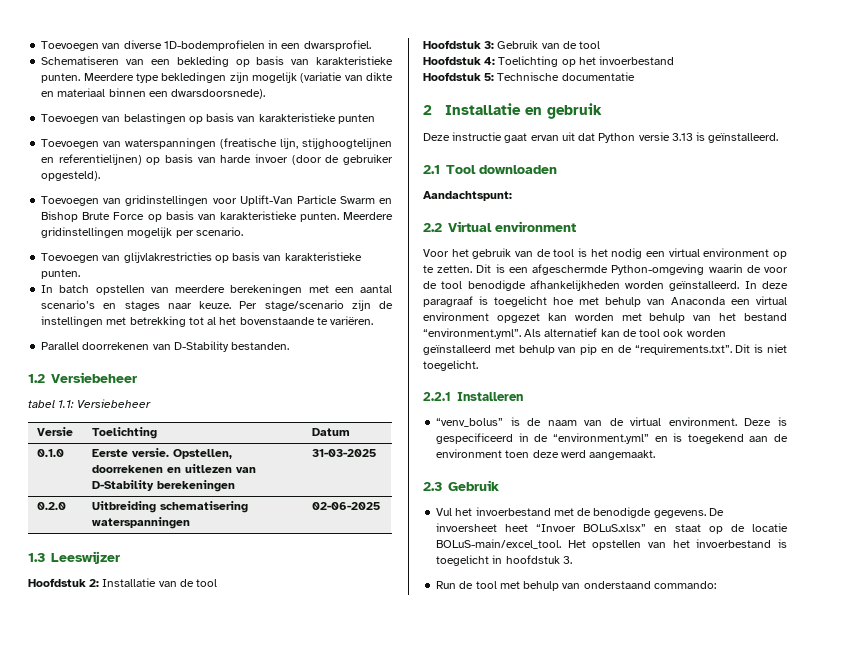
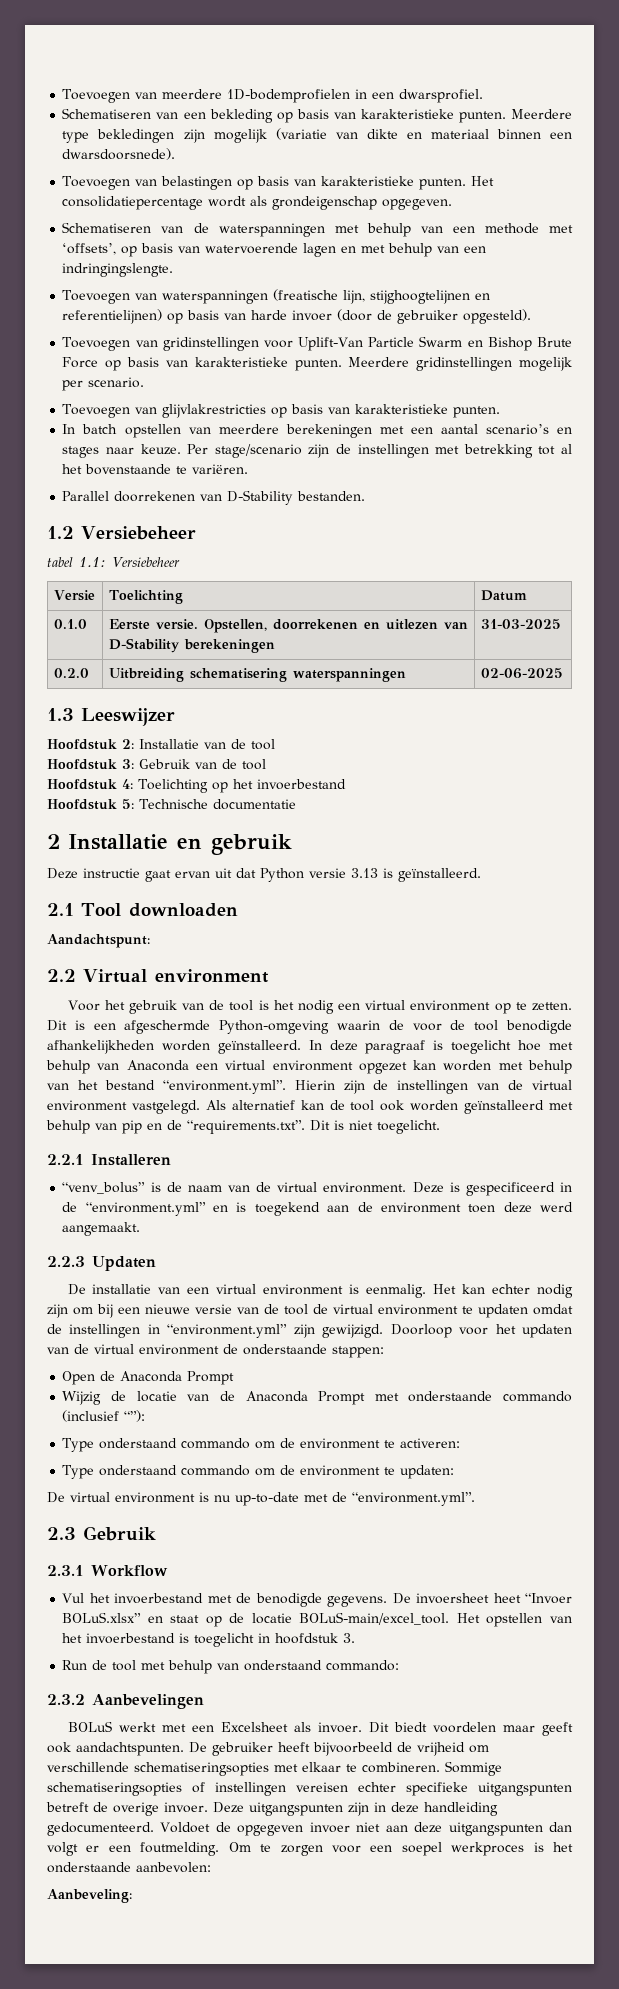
- Toevoegen van diverse 1D-bodemprofielen in een dwarsprofiel.
+ Toevoegen van meerdere 1D-bodemprofielen in een dwarsprofiel.
- Toevoegen van belastingen op basis van karakteristieke punten
+ Toevoegen van belastingen op basis van karakteristieke punten. Het consolidatiepercentage wordt als grondeigenschap opgegeven.
+ Schematiseren van de waterspanningen met behulp van een methode met ‘offsets’, op basis van watervoerende lagen en met behulp van een indringingslengte.
- In deze paragraaf is toegelicht hoe met behulp van Anaconda een virtual environment opgezet kan worden met behulp van het bestand “environment.yml”. Als alternatief kan de tool ook worden geïnstalleerd met behulp van pip en de “requirements.txt”. Dit is niet toegelicht.
+ In deze paragraaf is toegelicht hoe met behulp van Anaconda een virtual environment opgezet kan worden met behulp van het bestand “environment.yml”. Hierin zijn de instellingen van de virtual environment vastgelegd. Als alternatief kan de tool ook worden geïnstalleerd met behulp van pip en de “requirements.txt”. Dit is niet toegelicht.
+ 2.2.3 Updaten
+ De installatie van een virtual environment is eenmalig. Het kan echter nodig zijn om bij een nieuwe versie van de tool de virtual environment te updaten omdat de instellingen in “environment.yml” zijn gewijzigd. Doorloop voor het updaten van de virtual environment de onderstaande stappen:
+ Open de Anaconda Prompt
+ Wijzig de locatie van de Anaconda Prompt met onderstaande commando (inclusief “”):
+ Type onderstaand commando om de environment te activeren:
+ Type onderstaand commando om de environment te updaten:
+ De virtual environment is nu up-to-date met de “environment.yml”.
+ 2.3.1 Workflow
+ 2.3.2 Aanbevelingen
+ BOLuS werkt met een Excelsheet als invoer. Dit biedt voordelen maar geeft ook aandachtspunten. De gebruiker heeft bijvoorbeeld de vrijheid om verschillende schematiseringsopties met elkaar te combineren. Sommige schematiseringsopties of instellingen vereisen echter specifieke uitgangspunten betreft de overige invoer. Deze uitgangspunten zijn in deze handleiding gedocumenteerd. Voldoet de opgegeven invoer niet aan deze uitgangspunten dan volgt er een foutmelding. Om te zorgen voor een soepel werkproces is het onderstaande aanbevolen:
+ Aanbeveling:

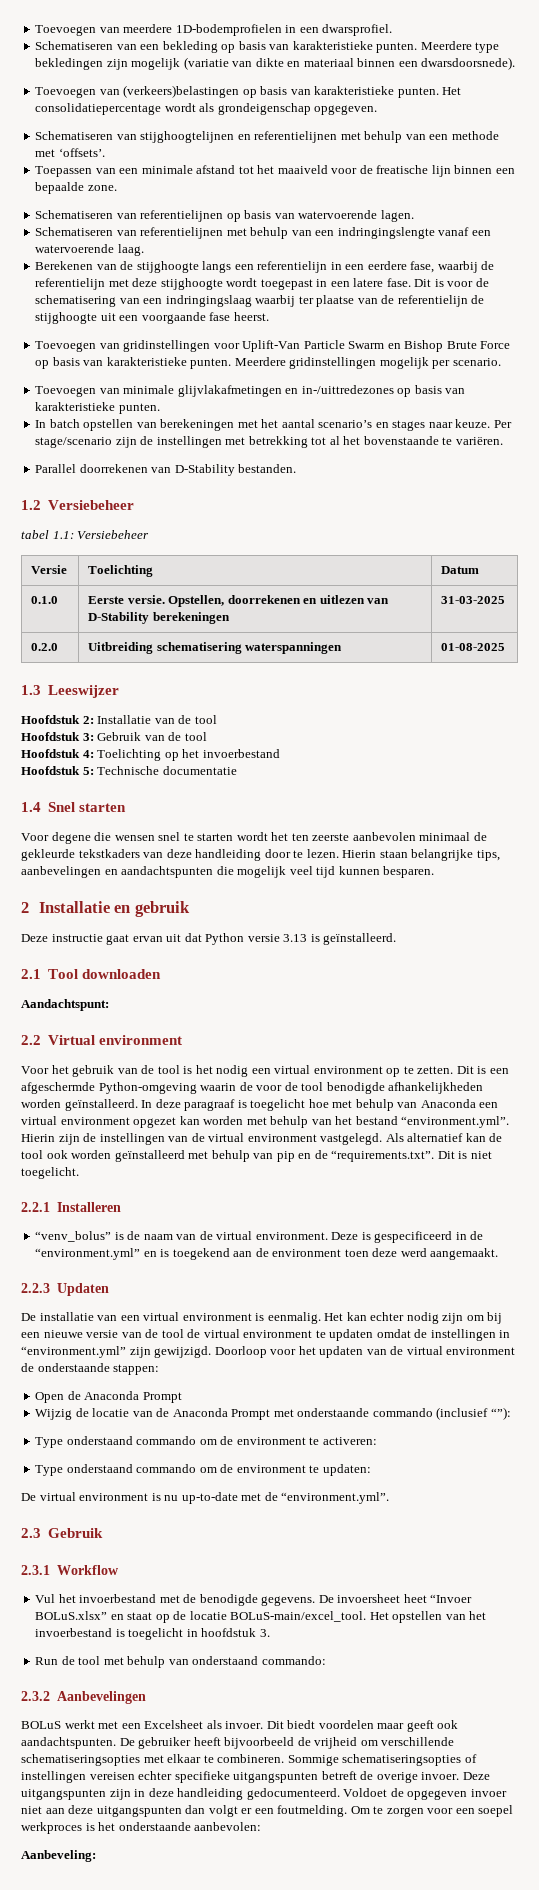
- Toevoegen van belastingen op basis van karakteristieke punten.
+ Toevoegen van (verkeers)belastingen op basis van karakteristieke punten.
- Schematiseren van de waterspanningen met behulp van een methode met ‘offsets’, op basis van watervoerende lagen en met behulp van een indringingslengte.
- Toevoegen van waterspanningen (freatische lijn, stijghoogtelijnen en referentielijnen) op basis van harde invoer (door de gebruiker opgesteld).
+ Schematiseren van stijghoogtelijnen en referentielijnen met behulp van een methode met ‘offsets’.
+ Toepassen van een minimale afstand tot het maaiveld voor de freatische lijn binnen een bepaalde zone.
+ Schematiseren van referentielijnen op basis van watervoerende lagen.
+ Schematiseren van referentielijnen met behulp van een indringingslengte vanaf een watervoerende laag.
+ Berekenen van de stijghoogte langs een referentielijn in een eerdere fase, waarbij de referentielijn met deze stijghoogte wordt toegepast in een latere fase. Dit is voor de schematisering van een indringingslaag waarbij ter plaatse van de referentielijn de stijghoogte uit een voorgaande fase heerst.
- Toevoegen van glijvlakrestricties op basis van karakteristieke punten.
+ Toevoegen van minimale glijvlakafmetingen en in-/uittredezones op basis van karakteristieke punten.
- In batch opstellen van meerdere berekeningen met een aantal scenario’s en stages naar keuze.
+ In batch opstellen van berekeningen met het aantal scenario’s en stages naar keuze.
- 0.2.0 | Uitbreiding schematisering waterspanningen | 02-06-2025
+ 0.2.0 | Uitbreiding schematisering waterspanningen | 01-08-2025
+ 1.4 Snel starten
+ Voor degene die wensen snel te starten wordt het ten zeerste aanbevolen minimaal de gekleurde tekstkaders van deze handleiding door te lezen. Hierin staan belangrijke tips, aanbevelingen en aandachtspunten die mogelijk veel tijd kunnen besparen.

